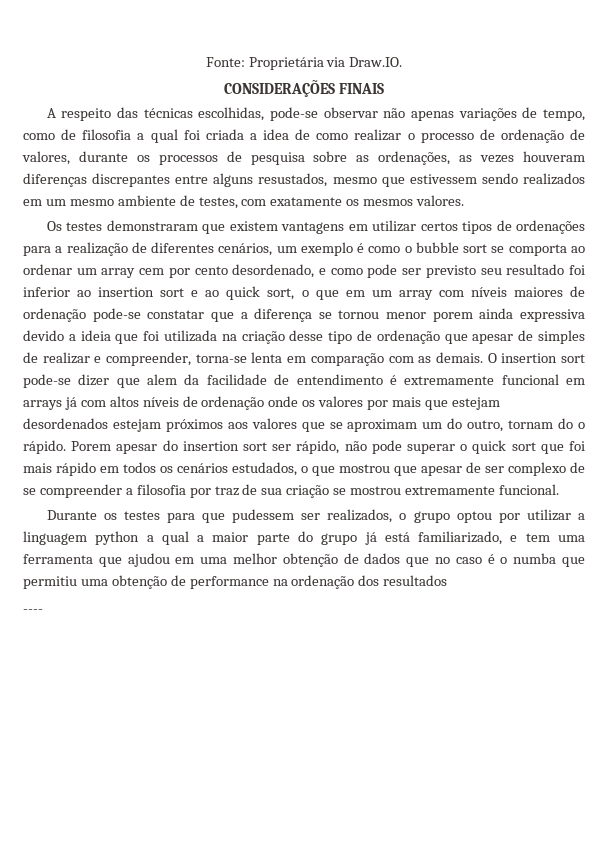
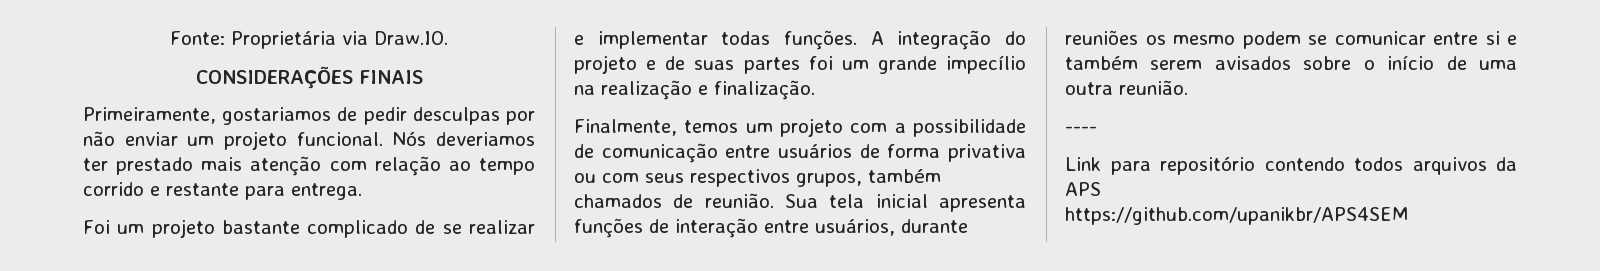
- A respeito das técnicas escolhidas, pode-se observar não apenas variações de tempo, como de filosofia a qual foi criada a idea de como realizar o processo de ordenação de valores, durante os processos de pesquisa sobre as ordenações, as vezes houveram diferenças discrepantes entre alguns resustados, mesmo que estivessem sendo realizados em um mesmo ambiente de testes, com exatamente os mesmos valores.
- Os testes demonstraram que existem vantagens em utilizar certos tipos de ordenações para a realização de diferentes cenários, um exemplo é como o bubble sort se comporta ao ordenar um array cem por cento desordenado, e como pode ser previsto seu resultado foi inferior ao insertion sort e ao quick sort, o que em um array com níveis maiores de ordenação pode-se constatar que a diferença se tornou menor porem ainda expressiva devido a ideia que foi utilizada na criação desse tipo de ordenação que apesar de simples de realizar e compreender, torna-se lenta em comparação com as demais. O insertion sort pode-se dizer que alem da facilidade de entendimento é extremamente funcional em arrays já com altos níveis de ordenação onde os valores por mais que estejam desordenados estejam próximos aos valores que se aproximam um do outro, tornam do o rápido. Porem apesar do insertion sort ser rápido, não pode superar o quick sort que foi mais rápido em todos os cenários estudados, o que mostrou que apesar de ser complexo de se compreender a filosofia por traz de sua criação se mostrou extremamente funcional.
- Durante os testes para que pudessem ser realizados, o grupo optou por utilizar a linguagem python a qual a maior parte do grupo já está familiarizado, e tem uma ferramenta que ajudou em uma melhor obtenção de dados que no caso é o numba que permitiu uma obtenção de performance na ordenação dos resultados
+ Primeiramente, gostariamos de pedir desculpas por não enviar um projeto funcional. Nós deveriamos ter prestado mais atenção com relação ao tempo corrido e restante para entrega.
+ Foi um projeto bastante complicado de se realizar e implementar todas funções. A integração do projeto e de suas partes foi um grande impecílio na realização e finalização.
+ Finalmente, temos um projeto com a possibilidade de comunicação entre usuários de forma privativa ou com seus respectivos grupos, também chamados de reunião. Sua tela inicial apresenta funções de interação entre usuários, durante reuniões os mesmo podem se comunicar entre si e também serem avisados sobre o início de uma outra reunião.
  ----
+ Link para repositório contendo todos arquivos da APS
+ https://github.com/upanikbr/APS4SEM

